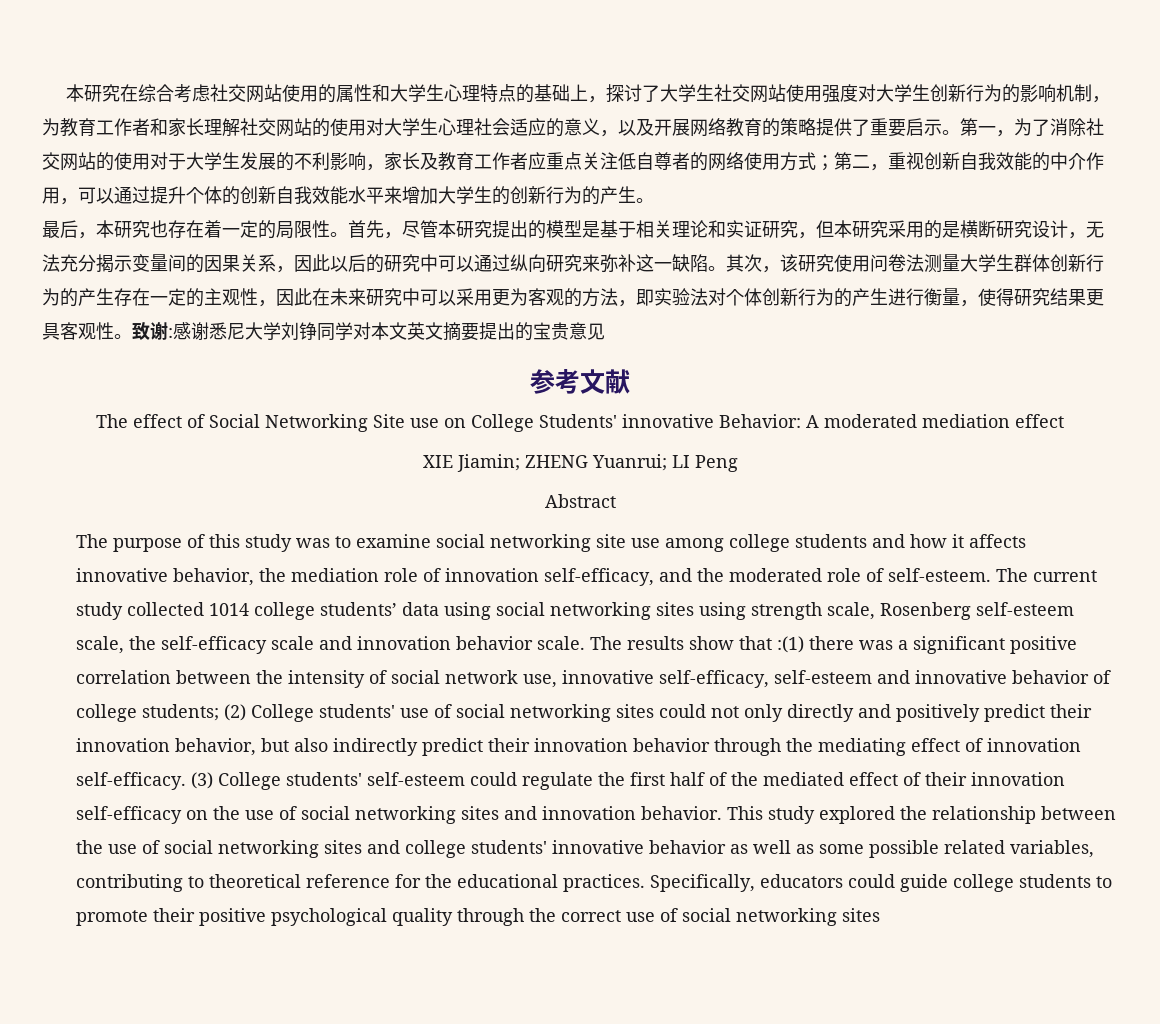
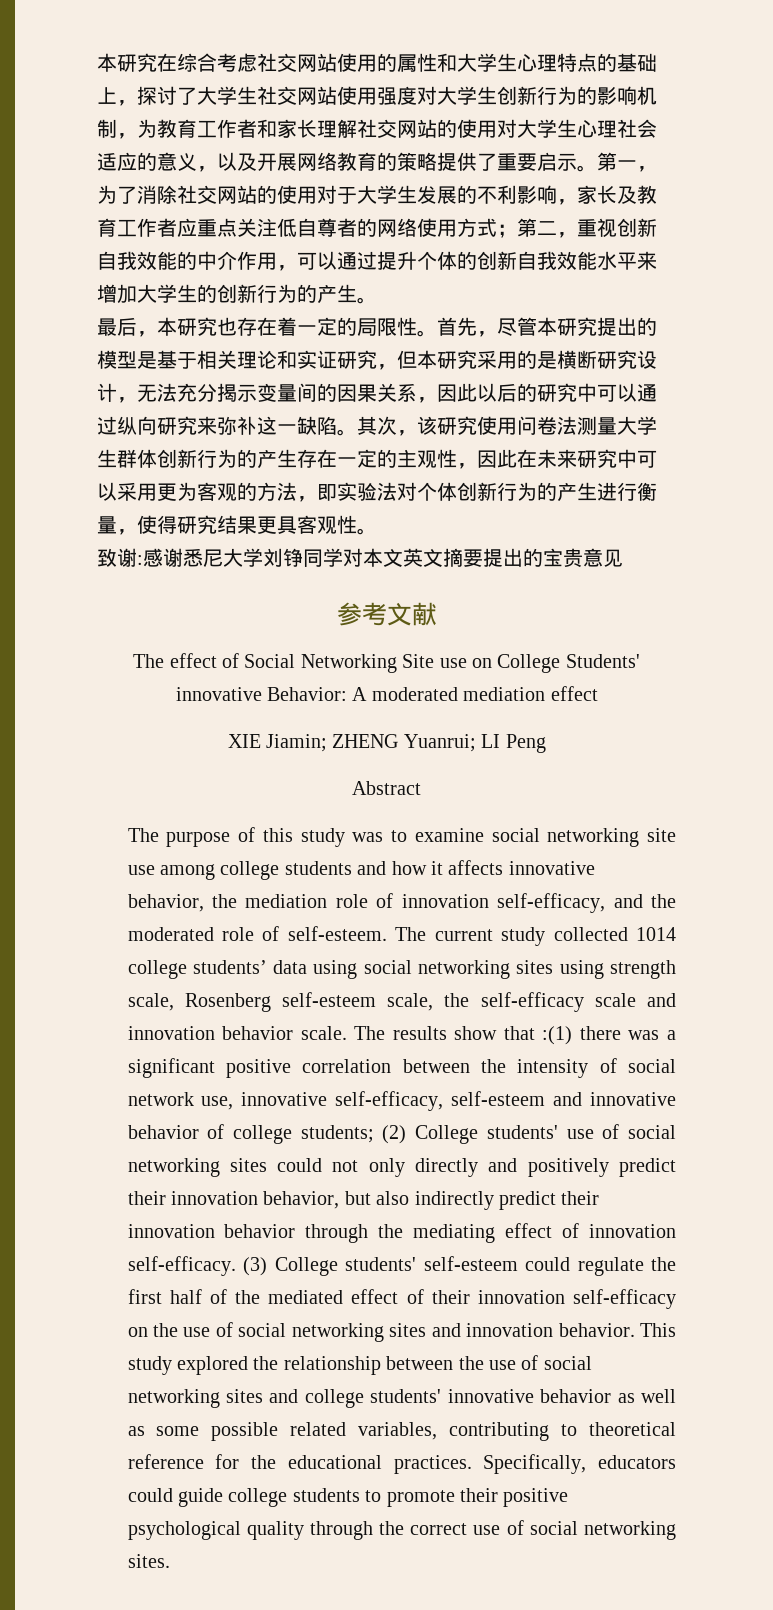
- 其次，该研究使用问卷法测量大学生群体创新行为的产生存在一定的主观性，因此在未来研究中可以采用更为客观的方法，即实验法对个体创新行为的产生进行衡量，使得研究结果更具客观性。致谢:感谢悉尼大学刘铮同学对本文英文摘要提出的宝贵意见
+ 其次，该研究使用问卷法测量大学生群体创新行为的产生存在一定的主观性，因此在未来研究中可以采用更为客观的方法，即实验法对个体创新行为的产生进行衡量，使得研究结果更具客观性。
+ 致谢:感谢悉尼大学刘铮同学对本文英文摘要提出的宝贵意见
- Specifically, educators could guide college students to promote their positive psychological quality through the correct use of social networking sites
+ Specifically, educators could guide college students to promote their positive psychological quality through the correct use of social networking sites.

